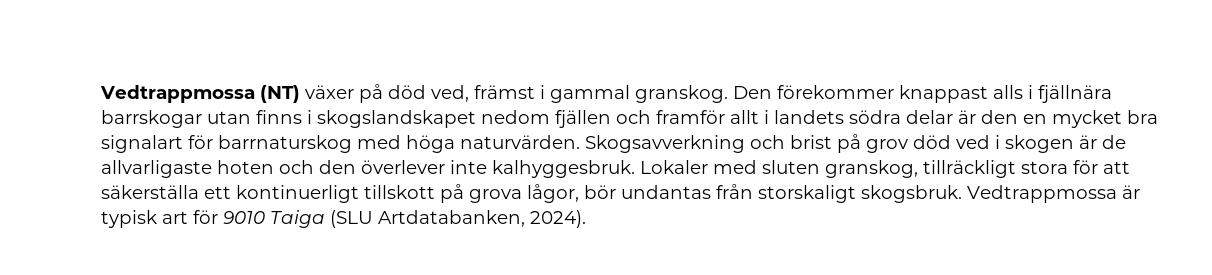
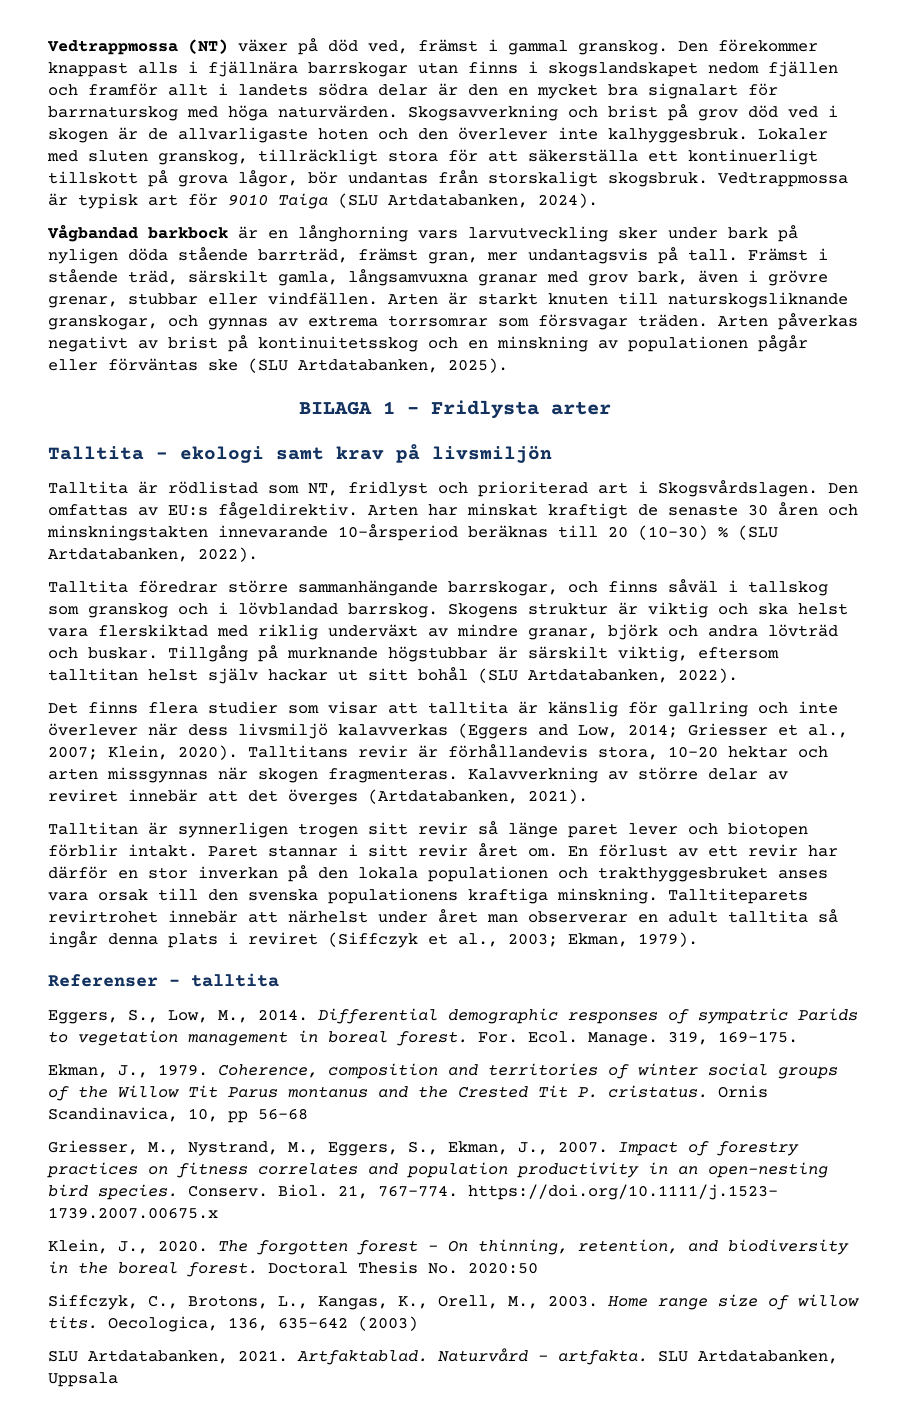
+ Vågbandad barkbock är en långhorning vars larvutveckling sker under bark på nyligen döda stående barrträd, främst gran, mer undantagsvis på tall. Främst i stående träd, särskilt gamla, långsamvuxna granar med grov bark, även i grövre grenar, stubbar eller vindfällen. Arten är starkt knuten till naturskogsliknande granskogar, och gynnas av extrema torrsomrar som försvagar träden. Arten påverkas negativt av brist på kontinuitetsskog och en minskning av populationen pågår eller förväntas ske (SLU Artdatabanken, 2025).
+ BILAGA 1 – Fridlysta arter
+ Talltita – ekologi samt krav på livsmiljön
+ Talltita är rödlistad som NT, fridlyst och prioriterad art i Skogsvårdslagen. Den omfattas av EU:s fågeldirektiv. Arten har minskat kraftigt de senaste 30 åren och minskningstakten innevarande 10-årsperiod beräknas till 20 (10–30) % (SLU Artdatabanken, 2022).
+ Talltita föredrar större sammanhängande barrskogar, och finns såväl i tallskog som granskog och i lövblandad barrskog. Skogens struktur är viktig och ska helst vara flerskiktad med riklig underväxt av mindre granar, björk och andra lövträd och buskar. Tillgång på murknande högstubbar är särskilt viktig, eftersom talltitan helst själv hackar ut sitt bohål (SLU Artdatabanken, 2022).
+ Det finns flera studier som visar att talltita är känslig för gallring och inte överlever när dess livsmiljö kalavverkas (Eggers and Low, 2014; Griesser et al., 2007; Klein, 2020). Talltitans revir är förhållandevis stora, 10–20 hektar och arten missgynnas när skogen fragmenteras. Kalavverkning av större delar av reviret innebär att det överges (Artdatabanken, 2021).
+ Talltitan är synnerligen trogen sitt revir så länge paret lever och biotopen förblir intakt. Paret stannar i sitt revir året om. En förlust av ett revir har därför en stor inverkan på den lokala populationen och trakthyggesbruket anses vara orsak till den svenska populationens kraftiga minskning. Talltiteparets revirtrohet innebär att närhelst under året man observerar en adult talltita så ingår denna plats i reviret (Siffczyk et al., 2003; Ekman, 1979).
+ Referenser – talltita
+ Eggers, S., Low, M., 2014. Differential demographic responses of sympatric Parids to vegetation management in boreal forest. For. Ecol. Manage. 319, 169–175.
+ Ekman, J., 1979. Coherence, composition and territories of winter social groups of the Willow Tit Parus montanus and the Crested Tit P. cristatus. Ornis Scandinavica, 10, pp 56–68
+ Griesser, M., Nystrand, M., Eggers, S., Ekman, J., 2007. Impact of forestry practices on fitness correlates and population productivity in an open-nesting bird species. Conserv. Biol. 21, 767–774. https://doi.org/10.1111/j.1523- 1739.2007.00675.x
+ Klein, J., 2020. The forgotten forest – On thinning, retention, and biodiversity in the boreal forest. Doctoral Thesis No. 2020:50
+ Siffczyk, C., Brotons, L., Kangas, K., Orell, M., 2003. Home range size of willow tits. Oecologica, 136, 635–642 (2003)
+ SLU Artdatabanken, 2021. Artfaktablad. Naturvård – artfakta. SLU Artdatabanken, Uppsala

